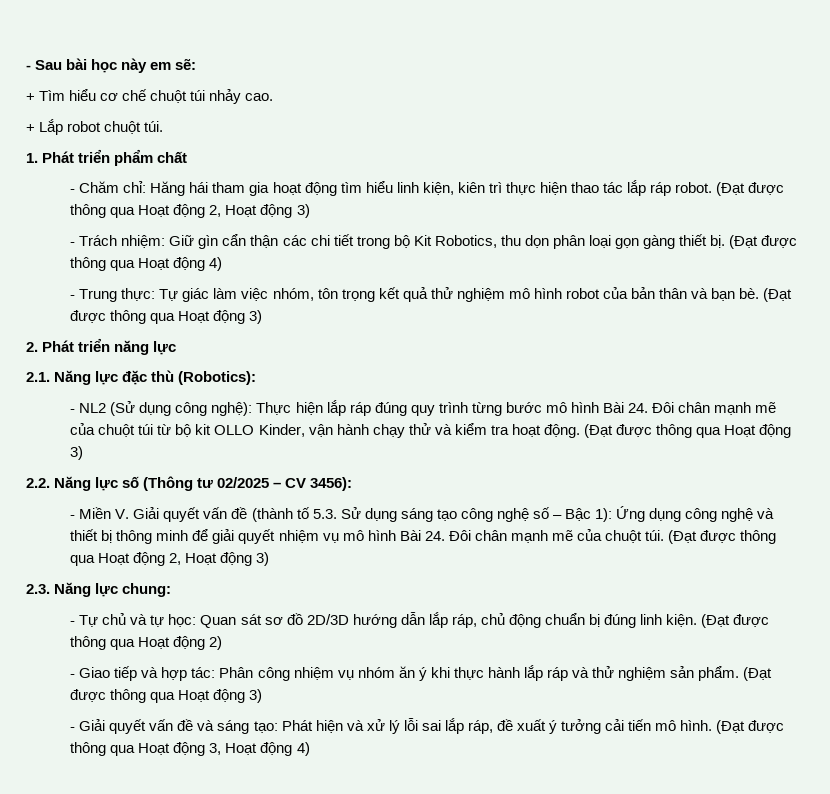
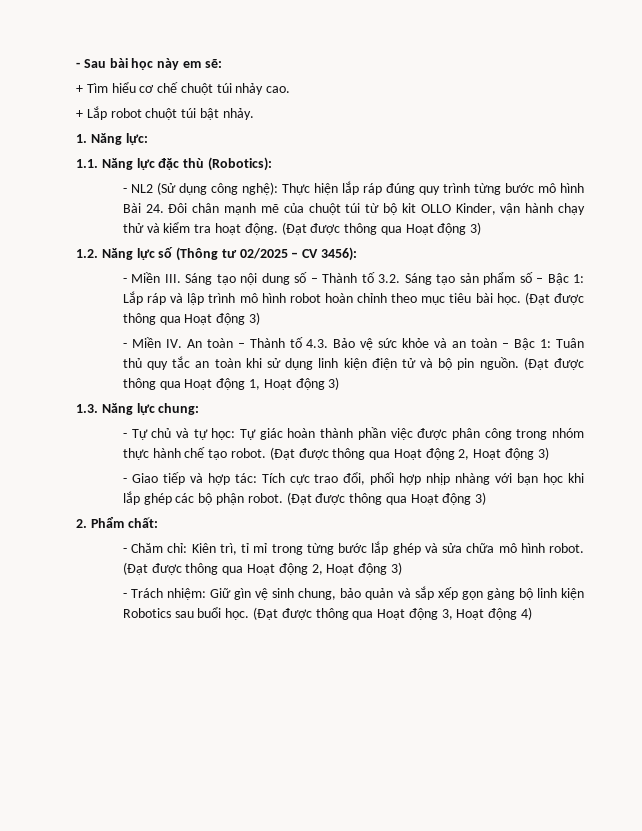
- + Lắp robot chuột túi.
- 1. Phát triển phẩm chất
- - Chăm chỉ: Hăng hái tham gia hoạt động tìm hiểu linh kiện, kiên trì thực hiện thao tác lắp ráp robot. (Đạt được thông qua Hoạt động 2, Hoạt động 3)
- - Trách nhiệm: Giữ gìn cẩn thận các chi tiết trong bộ Kit Robotics, thu dọn phân loại gọn gàng thiết bị. (Đạt được thông qua Hoạt động 4)
- - Trung thực: Tự giác làm việc nhóm, tôn trọng kết quả thử nghiệm mô hình robot của bản thân và bạn bè. (Đạt được thông qua Hoạt động 3)
- 2. Phát triển năng lực
- 2.1. Năng lực đặc thù (Robotics):
+ + Lắp robot chuột túi bật nhảy.
+ 1. Năng lực:
+ 1.1. Năng lực đặc thù (Robotics):
- 2.2. Năng lực số (Thông tư 02/2025 – CV 3456):
+ 1.2. Năng lực số (Thông tư 02/2025 – CV 3456):
- - Miền V. Giải quyết vấn đề (thành tố 5.3. Sử dụng sáng tạo công nghệ số – Bậc 1): Ứng dụng công nghệ và thiết bị thông minh để giải quyết nhiệm vụ mô hình Bài 24. Đôi chân mạnh mẽ của chuột túi.
+ - Miền III. Sáng tạo nội dung số – Thành tố 3.2. Sáng tạo sản phẩm số – Bậc 1: Lắp ráp và lập trình mô hình robot hoàn chỉnh theo mục tiêu bài học. (Đạt được thông qua Hoạt động 3)
+ - Miền IV. An toàn – Thành tố 4.3. Bảo vệ sức khỏe và an toàn – Bậc 1: Tuân thủ quy tắc an toàn khi sử dụng linh kiện điện tử và bộ pin nguồn. (Đạt được thông qua Hoạt động 1, Hoạt động 3)
+ 1.3. Năng lực chung:
+ - Tự chủ và tự học: Tự giác hoàn thành phần việc được phân công trong nhóm thực hành chế tạo robot.
- 2.3. Năng lực chung:
- - Tự chủ và tự học: Quan sát sơ đồ 2D/3D hướng dẫn lắp ráp, chủ động chuẩn bị đúng linh kiện. (Đạt được thông qua Hoạt động 2)
- - Giao tiếp và hợp tác: Phân công nhiệm vụ nhóm ăn ý khi thực hành lắp ráp và thử nghiệm sản phẩm. (Đạt được thông qua Hoạt động 3)
- - Giải quyết vấn đề và sáng tạo: Phát hiện và xử lý lỗi sai lắp ráp, đề xuất ý tưởng cải tiến mô hình.
+ - Giao tiếp và hợp tác: Tích cực trao đổi, phối hợp nhịp nhàng với bạn học khi lắp ghép các bộ phận robot. (Đạt được thông qua Hoạt động 3)
+ 2. Phẩm chất:
+ - Chăm chỉ: Kiên trì, tỉ mỉ trong từng bước lắp ghép và sửa chữa mô hình robot. (Đạt được thông qua Hoạt động 2, Hoạt động 3)
+ - Trách nhiệm: Giữ gìn vệ sinh chung, bảo quản và sắp xếp gọn gàng bộ linh kiện Robotics sau buổi học.

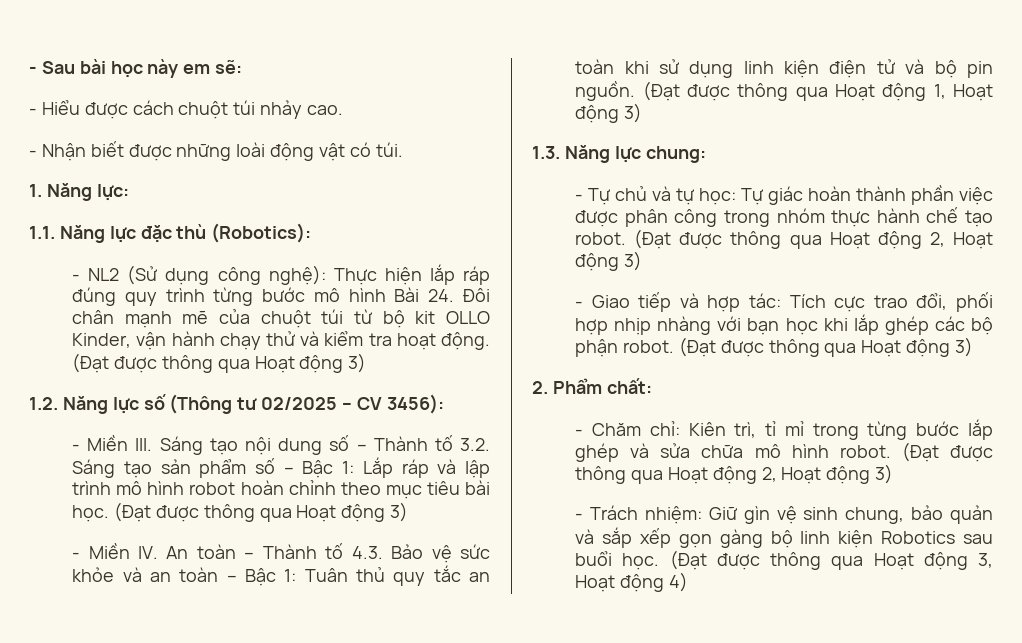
- + Tìm hiểu cơ chế chuột túi nhảy cao.
+ - Hiểu được cách chuột túi nhảy cao.
- + Lắp robot chuột túi bật nhảy.
+ - Nhận biết được những loài động vật có túi.

